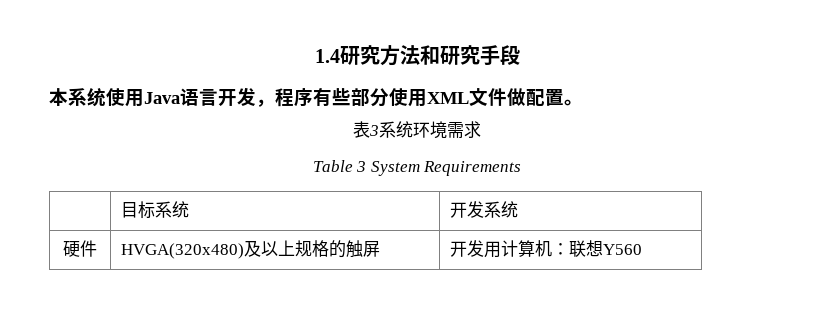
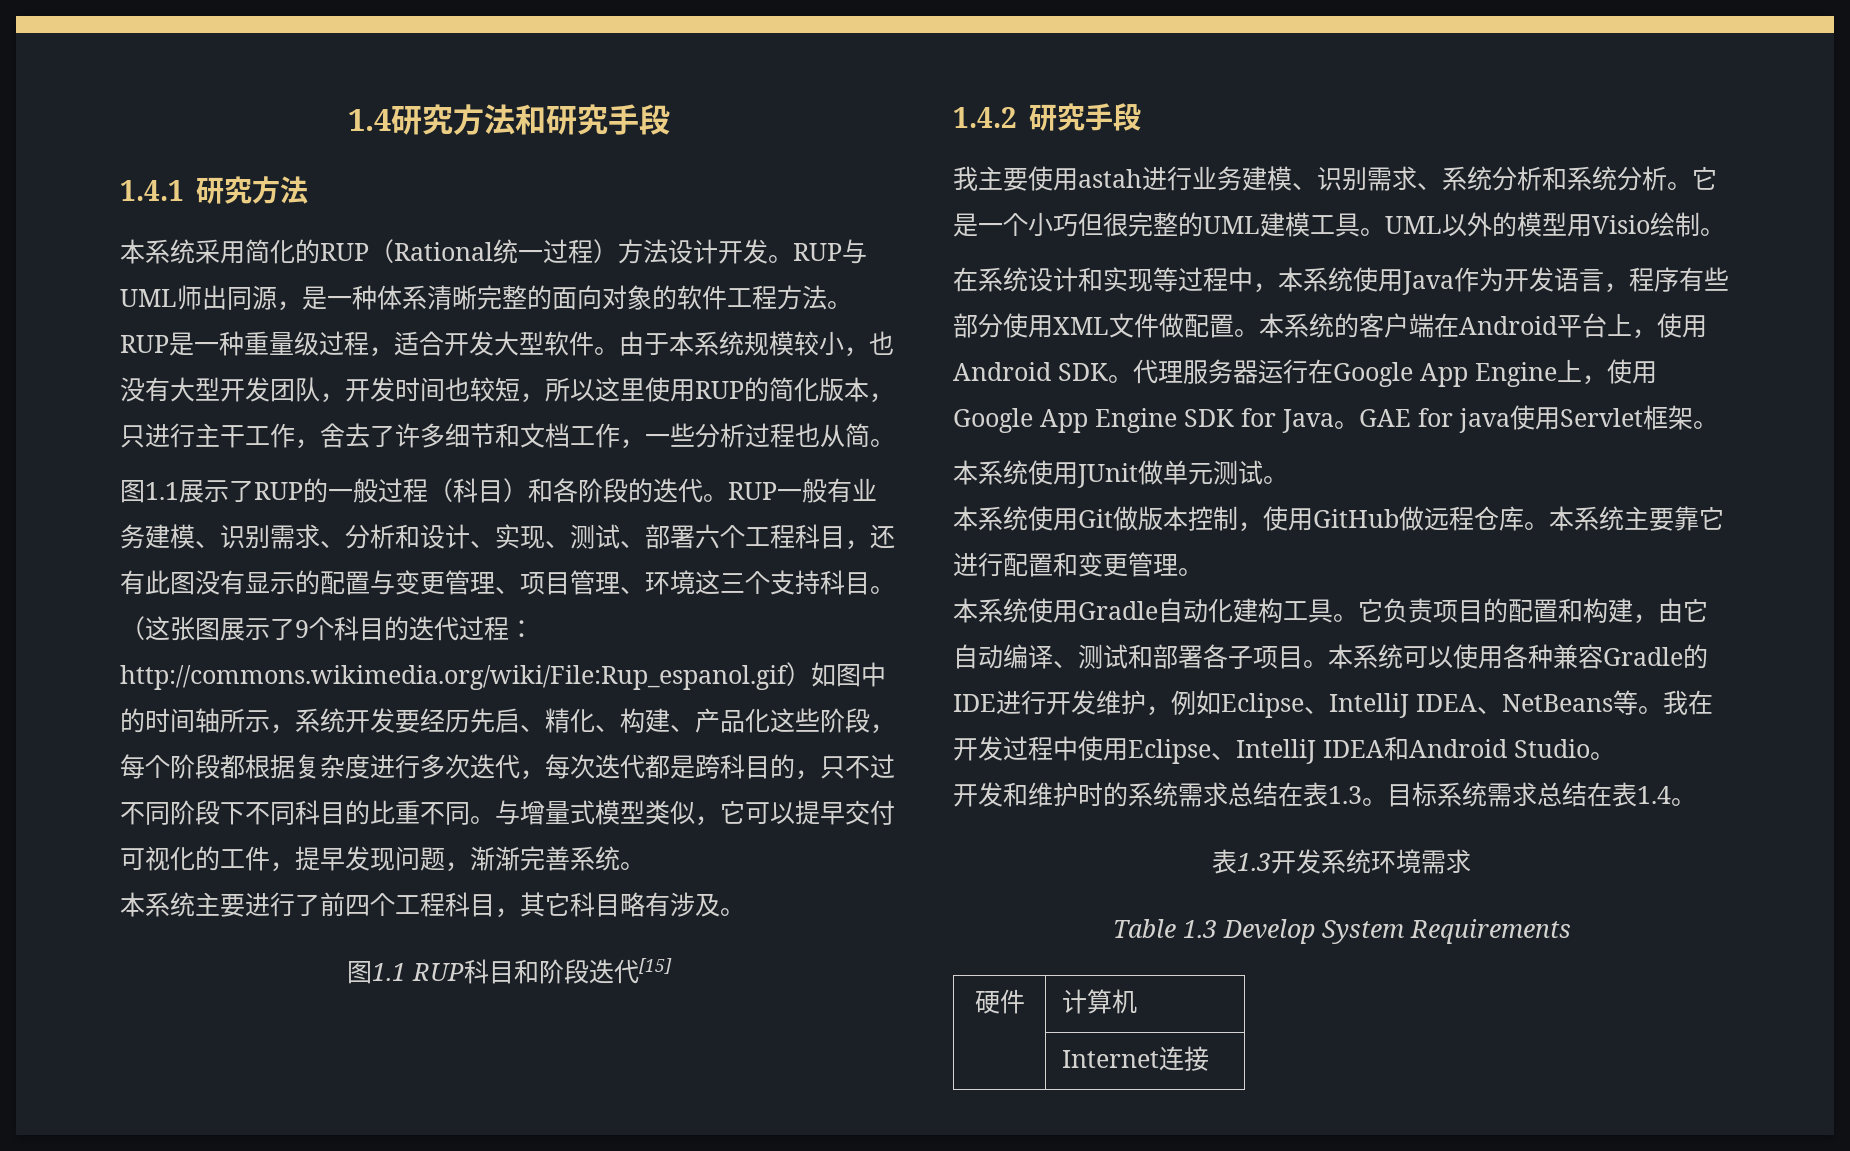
- 本系统使用Java语言开发，程序有些部分使用XML文件做配置。
- 表3系统环境需求
+ 1.4.1研究方法
+ 本系统采用简化的RUP（Rational统一过程）方法设计开发。RUP与UML师出同源，是一种体系清晰完整的面向对象的软件工程方法。RUP是一种重量级过程，适合开发大型软件。由于本系统规模较小，也没有大型开发团队，开发时间也较短，所以这里使用RUP的简化版本，只进行主干工作，舍去了许多细节和文档工作，一些分析过程也从简。
+ 图1.1展示了RUP的一般过程（科目）和各阶段的迭代。RUP一般有业务建模、识别需求、分析和设计、实现、测试、部署六个工程科目，还有此图没有显示的配置与变更管理、项目管理、环境这三个支持科目。（这张图展示了9个科目的迭代过程：http://commons.wikimedia.org/wiki/File:Rup_espanol.gif）如图中的时间轴所示，系统开发要经历先启、精化、构建、产品化这些阶段，每个阶段都根据复杂度进行多次迭代，每次迭代都是跨科目的，只不过不同阶段下不同科目的比重不同。与增量式模型类似，它可以提早交付可视化的工件，提早发现问题，渐渐完善系统。
+ 本系统主要进行了前四个工程科目，其它科目略有涉及。
+ 图1.1 RUP科目和阶段迭代[15]
+ 1.4.2研究手段
+ 我主要使用astah进行业务建模、识别需求、系统分析和系统分析。它是一个小巧但很完整的UML建模工具。UML以外的模型用Visio绘制。
+ 在系统设计和实现等过程中，本系统使用Java作为开发语言，程序有些部分使用XML文件做配置。本系统的客户端在Android平台上，使用Android SDK。代理服务器运行在Google App Engine上，使用Google App Engine SDK for Java。GAE for java使用Servlet框架。
+ 本系统使用JUnit做单元测试。
+ 本系统使用Git做版本控制，使用GitHub做远程仓库。本系统主要靠它进行配置和变更管理。
+ 本系统使用Gradle自动化建构工具。它负责项目的配置和构建，由它自动编译、测试和部署各子项目。本系统可以使用各种兼容Gradle的IDE进行开发维护，例如Eclipse、IntelliJ IDEA、NetBeans等。我在开发过程中使用Eclipse、IntelliJ IDEA和Android Studio。
+ 开发和维护时的系统需求总结在表1.3。目标系统需求总结在表1.4。
+ 表1.3开发系统环境需求
- Table 3 System Requirements
+ Table 1.3 Develop System Requirements
- | 目标系统 | 开发系统
- 硬件 | HVGA(320x480)及以上规格的触屏 | 开发用计算机：联想Y560
+ 硬件 | 计算机
+ | Internet连接

